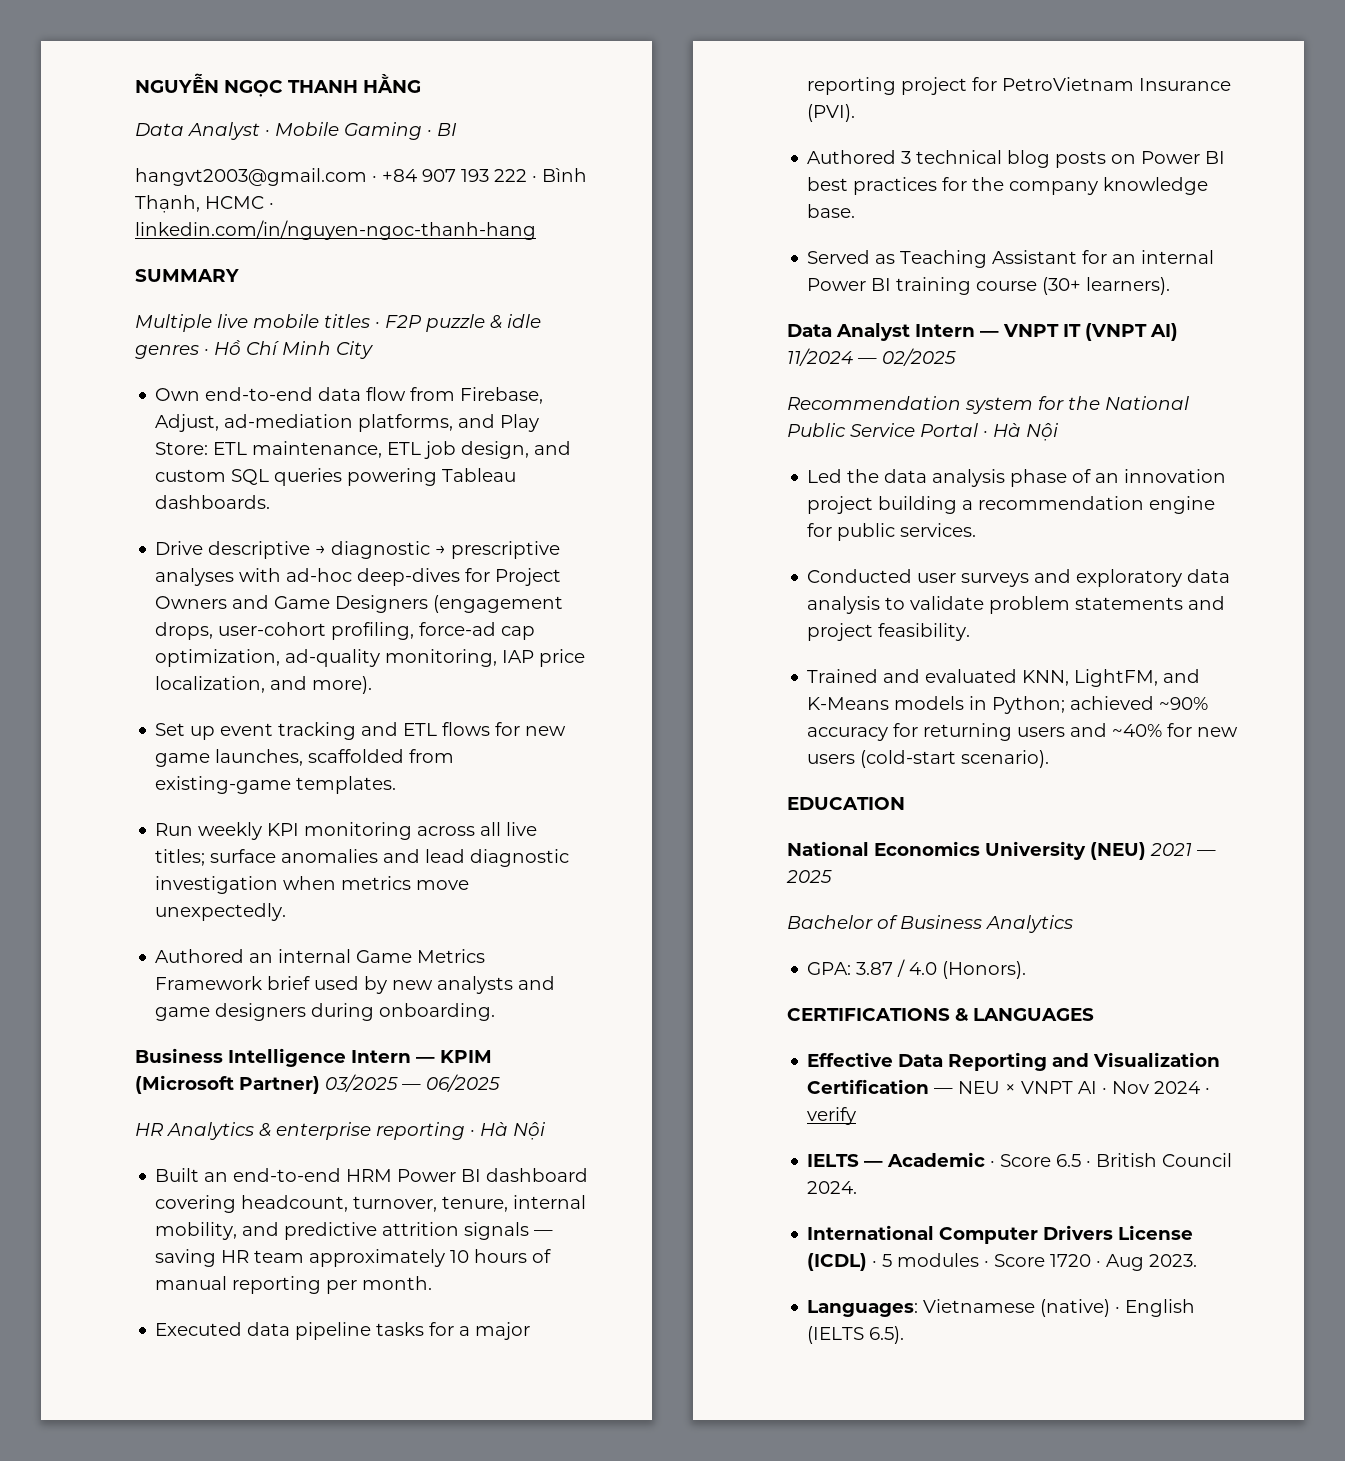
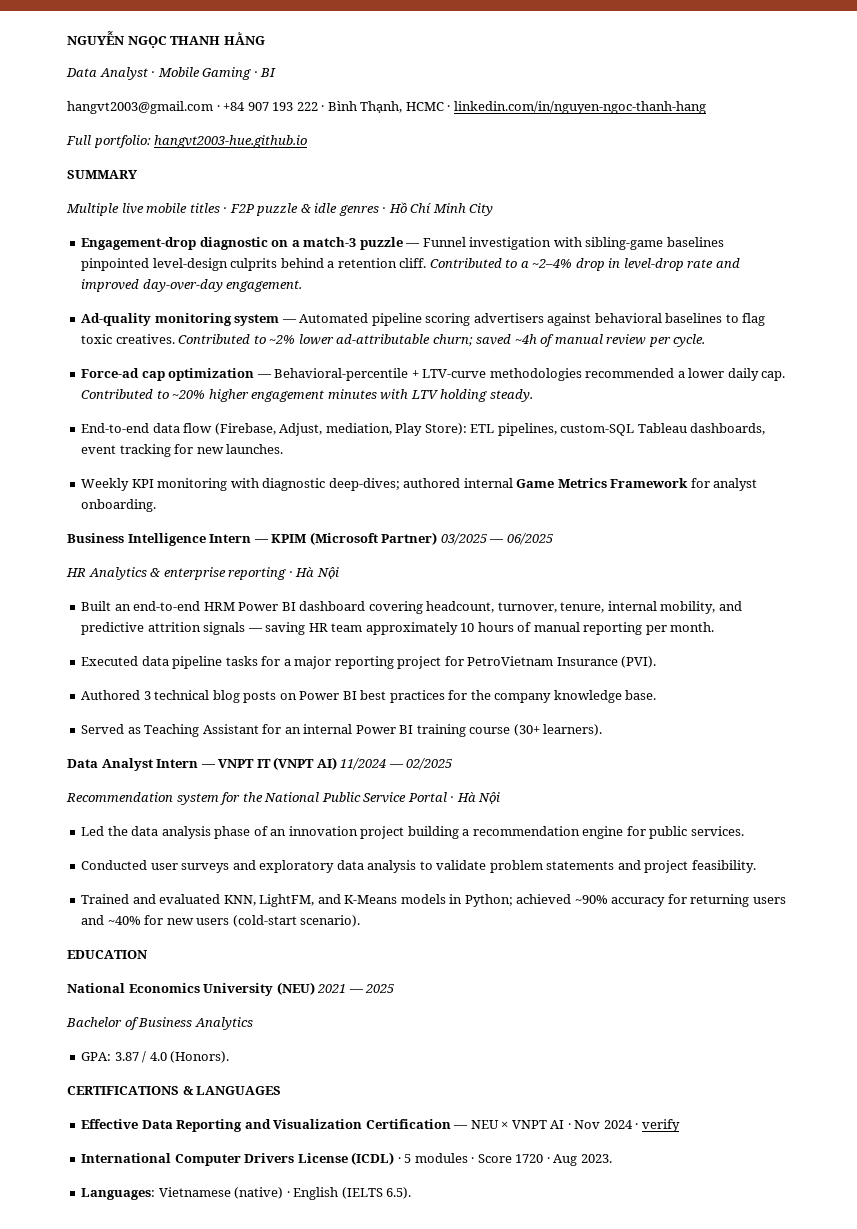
+ Full portfolio: hangvt2003-hue.github.io
- Own end-to-end data flow from Firebase, Adjust, ad-mediation platforms, and Play Store: ETL maintenance, ETL job design, and custom SQL queries powering Tableau dashboards.
- Drive descriptive → diagnostic → prescriptive analyses with ad-hoc deep-dives for Project Owners and Game Designers (engagement drops, user-cohort profiling, force-ad cap optimization, ad-quality monitoring, IAP price localization, and more).
- Set up event tracking and ETL flows for new game launches, scaffolded from existing-game templates.
- Run weekly KPI monitoring across all live titles; surface anomalies and lead diagnostic investigation when metrics move unexpectedly.
- Authored an internal Game Metrics Framework brief used by new analysts and game designers during onboarding.
+ Engagement-drop diagnostic on a match-3 puzzle — Funnel investigation with sibling-game baselines pinpointed level-design culprits behind a retention cliff. Contributed to a ~2–4% drop in level-drop rate and improved day-over-day engagement.
+ Ad-quality monitoring system — Automated pipeline scoring advertisers against behavioral baselines to flag toxic creatives. Contributed to ~2% lower ad-attributable churn; saved ~4h of manual review per cycle.
+ Force-ad cap optimization — Behavioral-percentile + LTV-curve methodologies recommended a lower daily cap. Contributed to ~20% higher engagement minutes with LTV holding steady.
+ End-to-end data flow (Firebase, Adjust, mediation, Play Store): ETL pipelines, custom-SQL Tableau dashboards, event tracking for new launches.
+ Weekly KPI monitoring with diagnostic deep-dives; authored internal Game Metrics Framework for analyst onboarding.
- IELTS — Academic · Score 6.5 · British Council 2024.

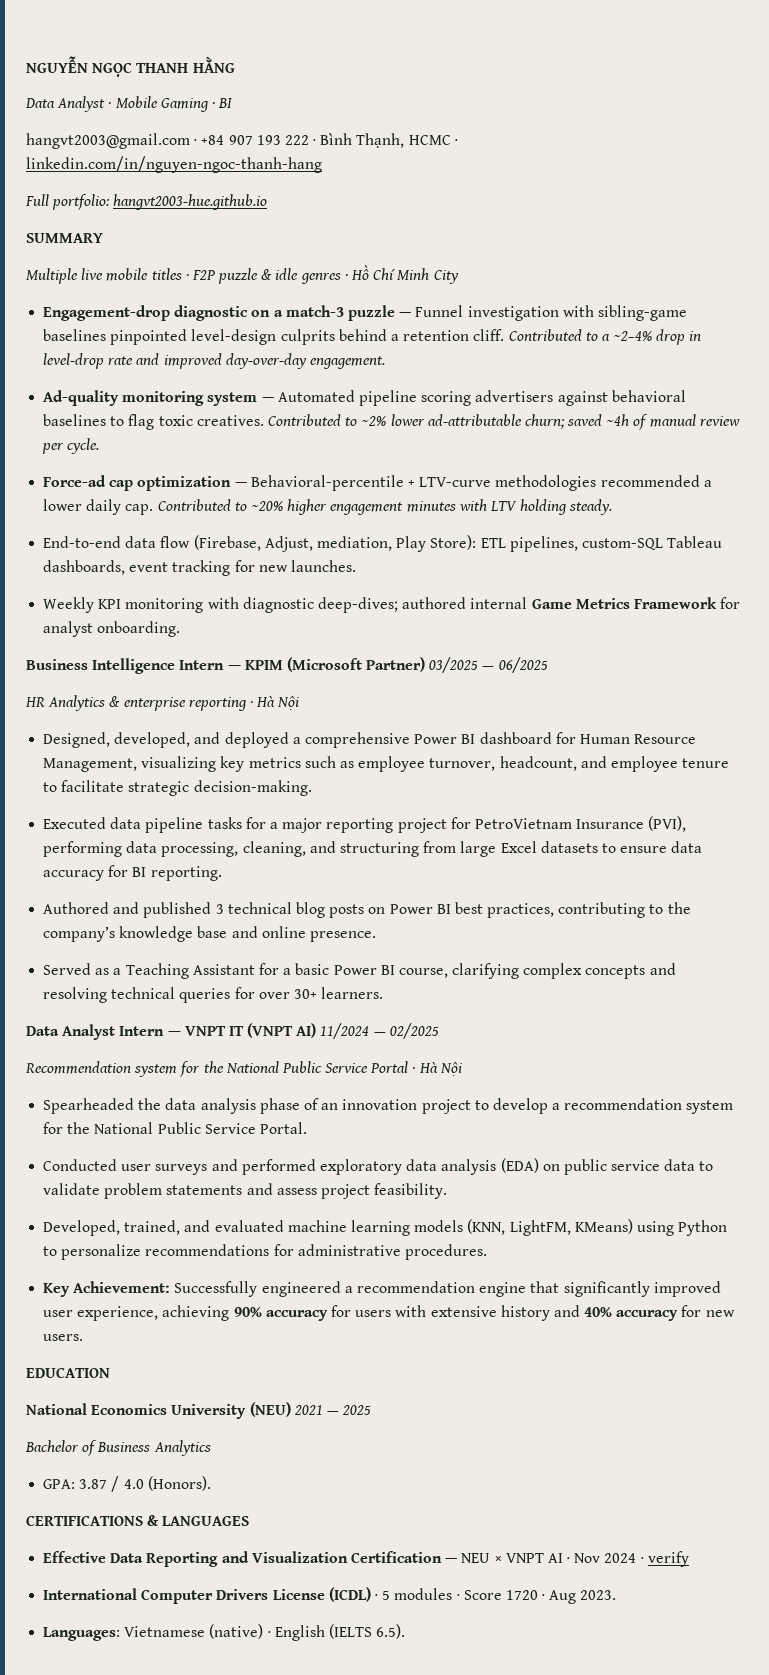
- Built an end-to-end HRM Power BI dashboard covering headcount, turnover, tenure, internal mobility, and predictive attrition signals — saving HR team approximately 10 hours of manual reporting per month.
+ Designed, developed, and deployed a comprehensive Power BI dashboard for Human Resource Management, visualizing key metrics such as employee turnover, headcount, and employee tenure to facilitate strategic decision-making.
- Executed data pipeline tasks for a major reporting project for PetroVietnam Insurance (PVI).
+ Executed data pipeline tasks for a major reporting project for PetroVietnam Insurance (PVI), performing data processing, cleaning, and structuring from large Excel datasets to ensure data accuracy for BI reporting.
- Authored 3 technical blog posts on Power BI best practices for the company knowledge base.
+ Authored and published 3 technical blog posts on Power BI best practices, contributing to the company’s knowledge base and online presence.
- Served as Teaching Assistant for an internal Power BI training course (30+ learners).
+ Served as a Teaching Assistant for a basic Power BI course, clarifying complex concepts and resolving technical queries for over 30+ learners.
- Led the data analysis phase of an innovation project building a recommendation engine for public services.
+ Spearheaded the data analysis phase of an innovation project to develop a recommendation system for the National Public Service Portal.
- Conducted user surveys and exploratory data analysis to validate problem statements and project feasibility.
+ Conducted user surveys and performed exploratory data analysis (EDA) on public service data to validate problem statements and assess project feasibility.
- Trained and evaluated KNN, LightFM, and K-Means models in Python; achieved ~90% accuracy for returning users and ~40% for new users (cold-start scenario).
+ Developed, trained, and evaluated machine learning models (KNN, LightFM, KMeans) using Python to personalize recommendations for administrative procedures.
+ Key Achievement: Successfully engineered a recommendation engine that significantly improved user experience, achieving 90% accuracy for users with extensive history and 40% accuracy for new users.

